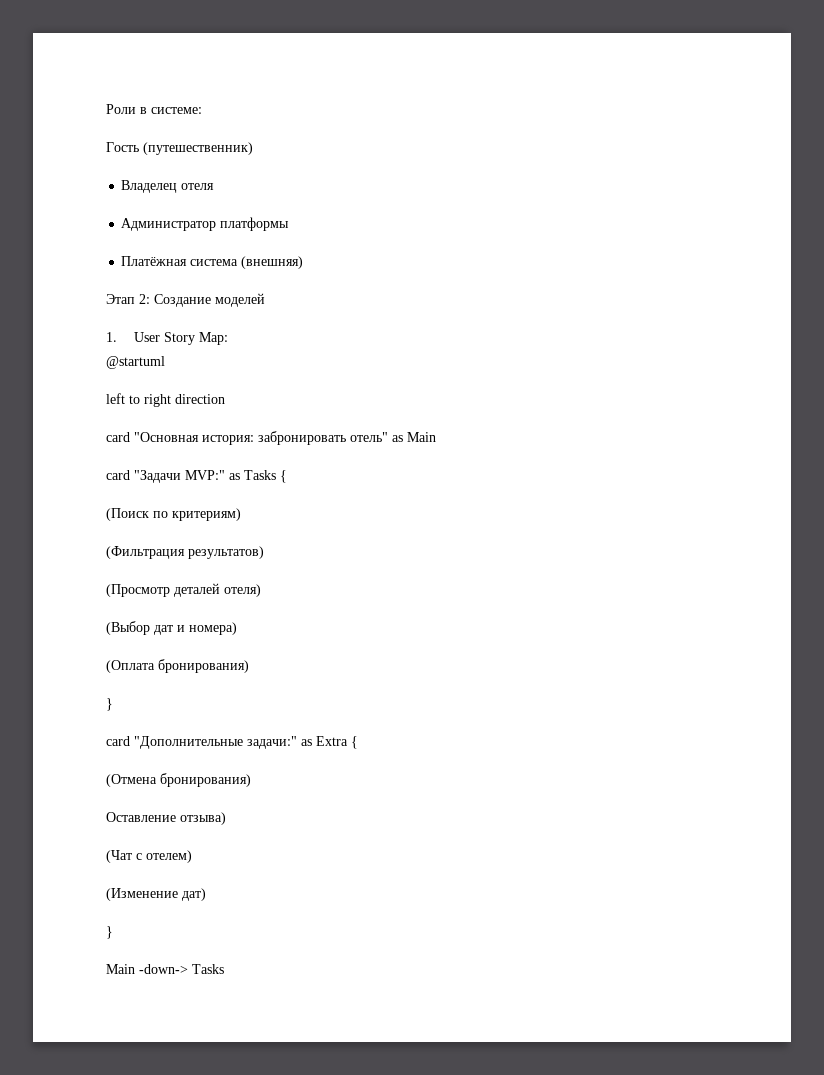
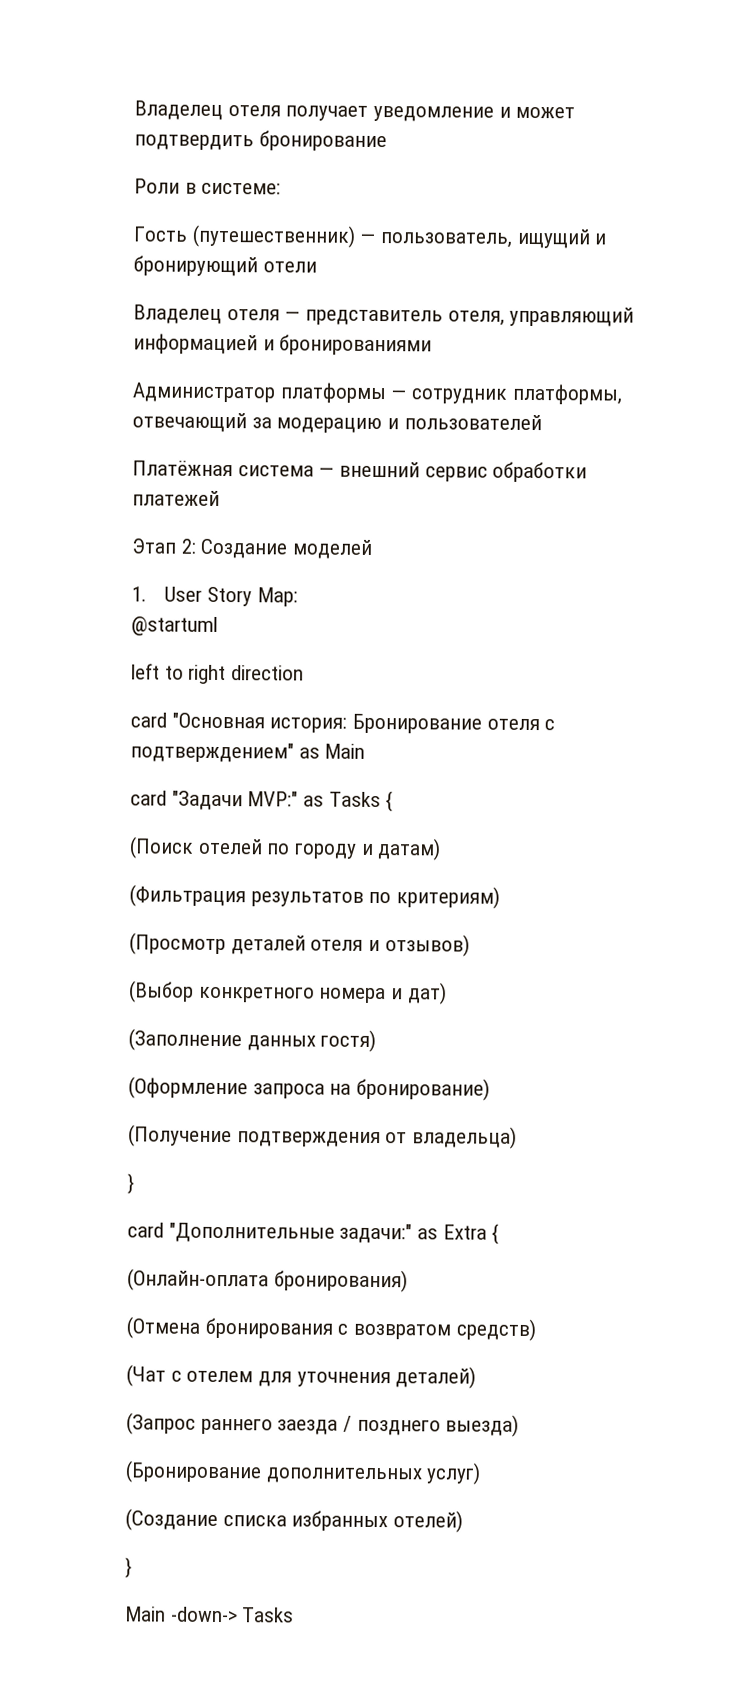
+ Владелец отеля получает уведомление и может подтвердить бронирование
- Гость (путешественник)
- Владелец отеля
- Администратор платформы
- Платёжная система (внешняя)
+ Гость (путешественник) — пользователь, ищущий и бронирующий отели
+ Владелец отеля — представитель отеля, управляющий информацией и бронированиями
+ Администратор платформы — сотрудник платформы, отвечающий за модерацию и пользователей
+ Платёжная система — внешний сервис обработки платежей
- card "Основная история: забронировать отель" as Main
+ card "Основная история: Бронирование отеля с подтверждением" as Main
- (Поиск по критериям)
+ (Поиск отелей по городу и датам)
+ (Фильтрация результатов по критериям)
- (Фильтрация результатов)
- (Просмотр деталей отеля)
- (Выбор дат и номера)
- (Оплата бронирования)
+ (Просмотр деталей отеля и отзывов)
+ (Выбор конкретного номера и дат)
+ (Заполнение данных гостя)
+ (Оформление запроса на бронирование)
+ (Получение подтверждения от владельца)
- (Отмена бронирования)
- Оставление отзыва)
- (Чат с отелем)
- (Изменение дат)
+ (Онлайн-оплата бронирования)
+ (Отмена бронирования с возвратом средств)
+ (Чат с отелем для уточнения деталей)
+ (Запрос раннего заезда / позднего выезда)
+ (Бронирование дополнительных услуг)
+ (Создание списка избранных отелей)

